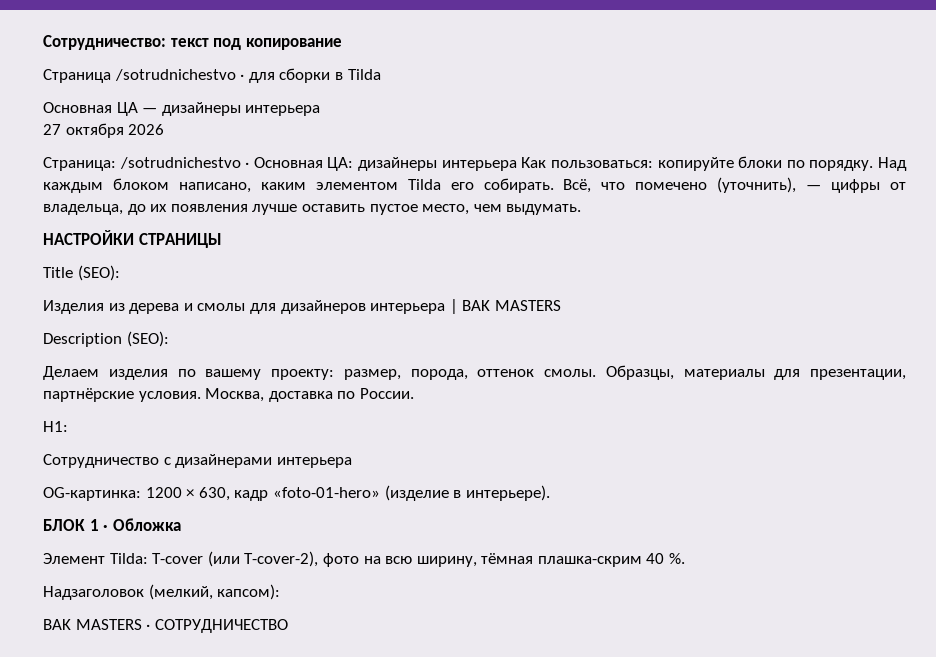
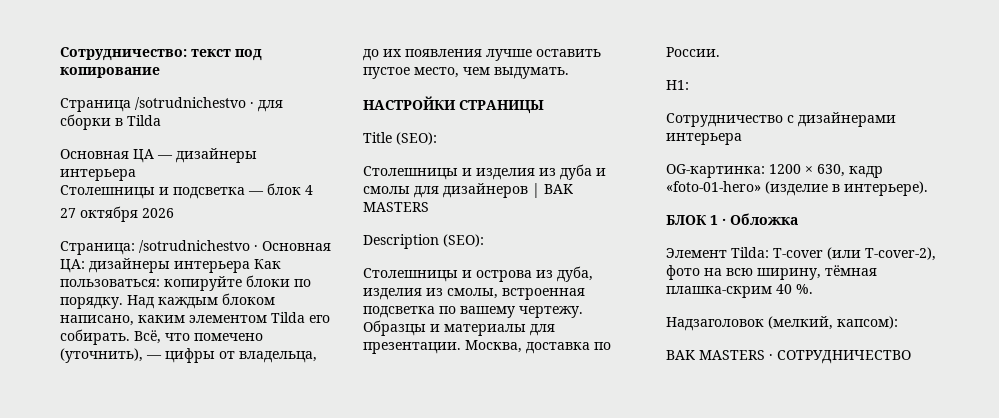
+ Столешницы и подсветка — блок 4
- Изделия из дерева и смолы для дизайнеров интерьера | BAK MASTERS
+ Столешницы и изделия из дуба и смолы для дизайнеров | BAK MASTERS
- Делаем изделия по вашему проекту: размер, порода, оттенок смолы. Образцы, материалы для презентации, партнёрские условия.
+ Столешницы и острова из дуба, изделия из смолы, встроенная подсветка по вашему чертежу. Образцы и материалы для презентации.

